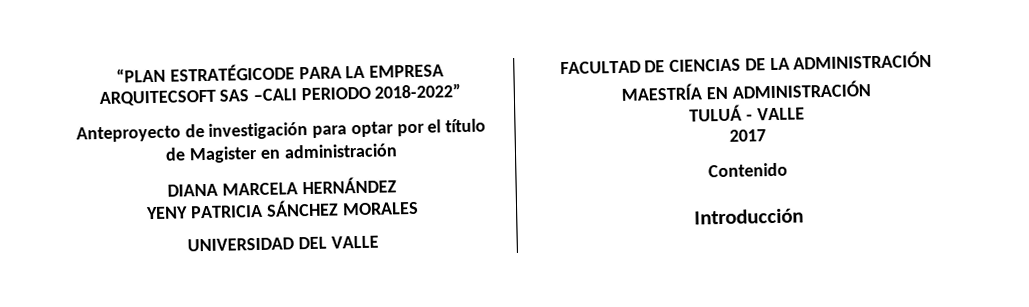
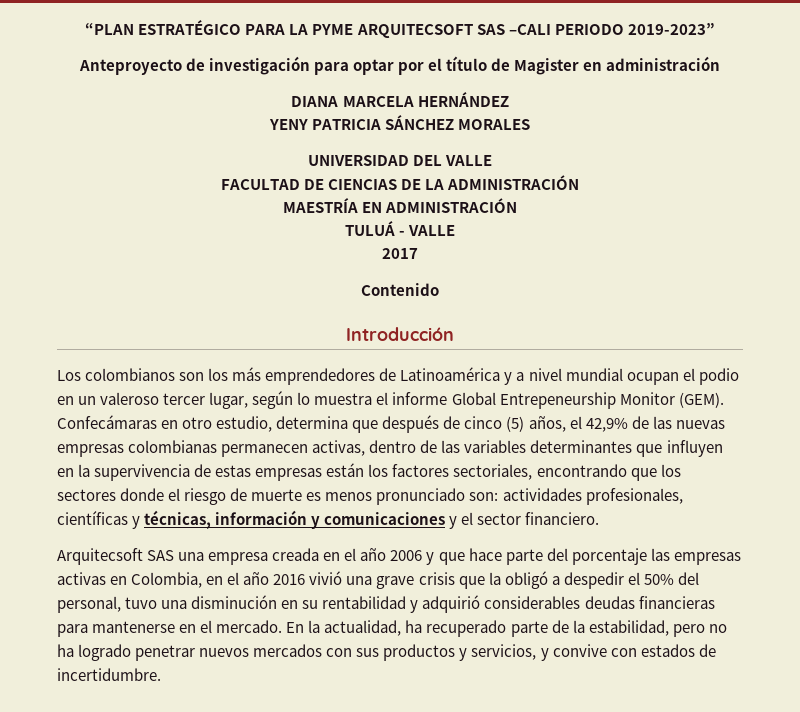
- “PLAN ESTRATÉGICODE PARA LA EMPRESA ARQUITECSOFT SAS –CALI PERIODO 2018-2022”
+ “PLAN ESTRATÉGICO PARA LA PYME ARQUITECSOFT SAS –CALI PERIODO 2019-2023”
+ Los colombianos son los más emprendedores de Latinoamérica y a nivel mundial ocupan el podio en un valeroso tercer lugar, según lo muestra el informe Global Entrepeneurship Monitor (GEM). Confecámaras en otro estudio, determina que después de cinco (5) años, el 42,9% de las nuevas empresas colombianas permanecen activas, dentro de las variables determinantes que influyen en la supervivencia de estas empresas están los factores sectoriales, encontrando que los sectores donde el riesgo de muerte es menos pronunciado son: actividades profesionales, científicas y técnicas, información y comunicaciones y el sector financiero.
+ Arquitecsoft SAS una empresa creada en el año 2006 y que hace parte del porcentaje las empresas activas en Colombia, en el año 2016 vivió una grave crisis que la obligó a despedir el 50% del personal, tuvo una disminución en su rentabilidad y adquirió considerables deudas financieras para mantenerse en el mercado. En la actualidad, ha recuperado parte de la estabilidad, pero no ha logrado penetrar nuevos mercados con sus productos y servicios, y convive con estados de incertidumbre.

